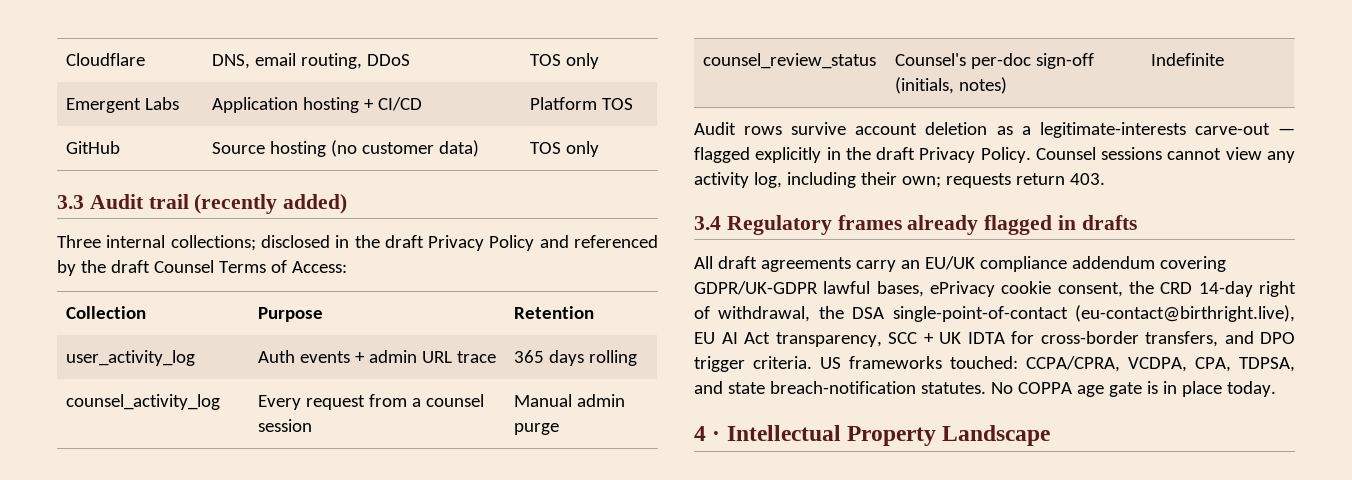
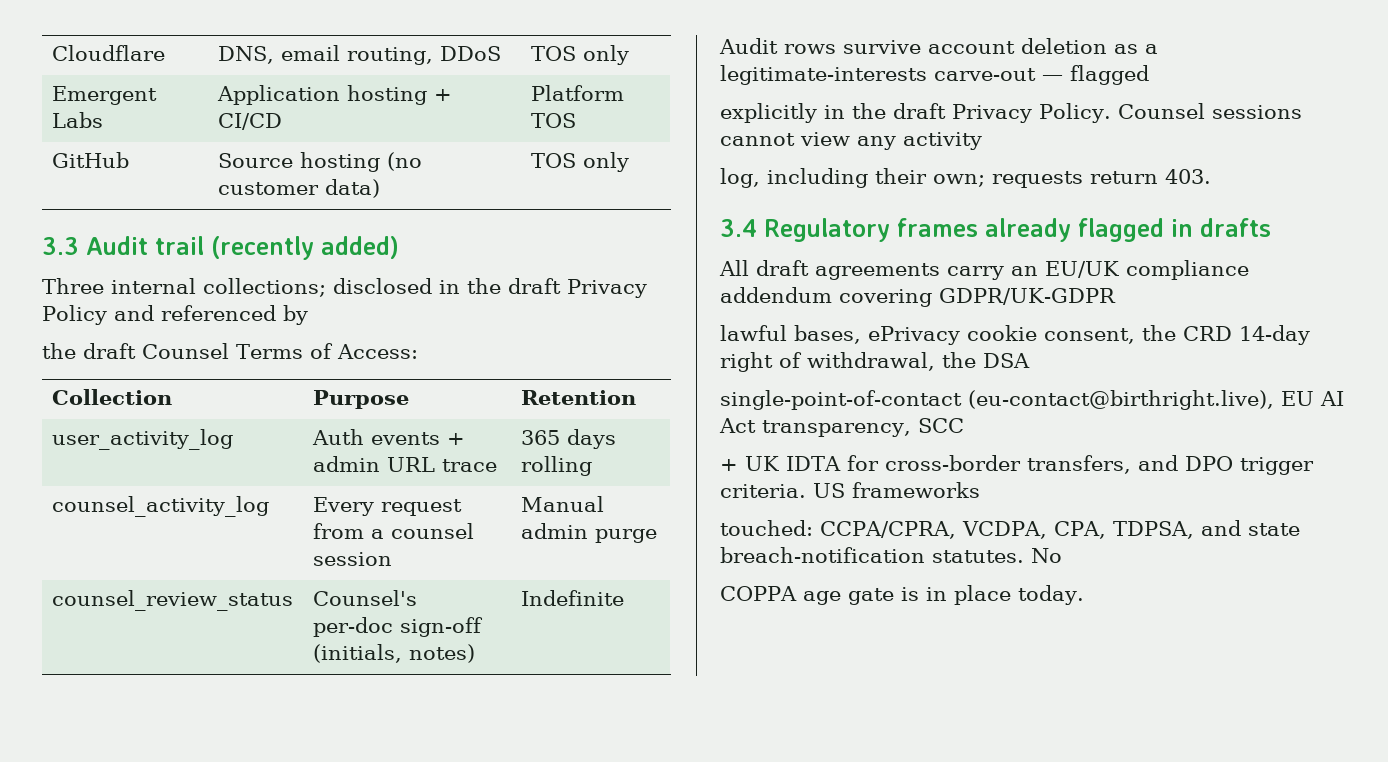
- Three internal collections; disclosed in the draft Privacy Policy and referenced by the draft Counsel Terms of Access:
+ Three internal collections; disclosed in the draft Privacy Policy and referenced by
+ the draft Counsel Terms of Access:
- Audit rows survive account deletion as a legitimate-interests carve-out — flagged explicitly in the draft Privacy Policy.
+ Audit rows survive account deletion as a legitimate-interests carve-out — flagged
+ explicitly in the draft Privacy Policy.
- Counsel sessions cannot view any activity log, including their own; requests return 403.
+ Counsel sessions cannot view any activity
+ log, including their own; requests return 403.
- All draft agreements carry an EU/UK compliance addendum covering GDPR/UK-GDPR lawful bases, ePrivacy cookie consent, the CRD 14-day right of withdrawal, the DSA single-point-of-contact (eu-contact@birthright.live), EU AI Act transparency, SCC + UK IDTA for cross-border transfers, and DPO trigger criteria.
+ All draft agreements carry an EU/UK compliance addendum covering GDPR/UK-GDPR
+ lawful bases, ePrivacy cookie consent, the CRD 14-day right of withdrawal, the DSA
+ single-point-of-contact (eu-contact@birthright.live), EU AI Act transparency, SCC
+ + UK IDTA for cross-border transfers, and DPO trigger criteria.
- US frameworks touched: CCPA/CPRA, VCDPA, CPA, TDPSA, and state breach-notification statutes.
+ US frameworks
+ touched: CCPA/CPRA, VCDPA, CPA, TDPSA, and state breach-notification statutes.
- No COPPA age gate is in place today.
+ No
+ COPPA age gate is in place today.
- 4 · Intellectual Property Landscape

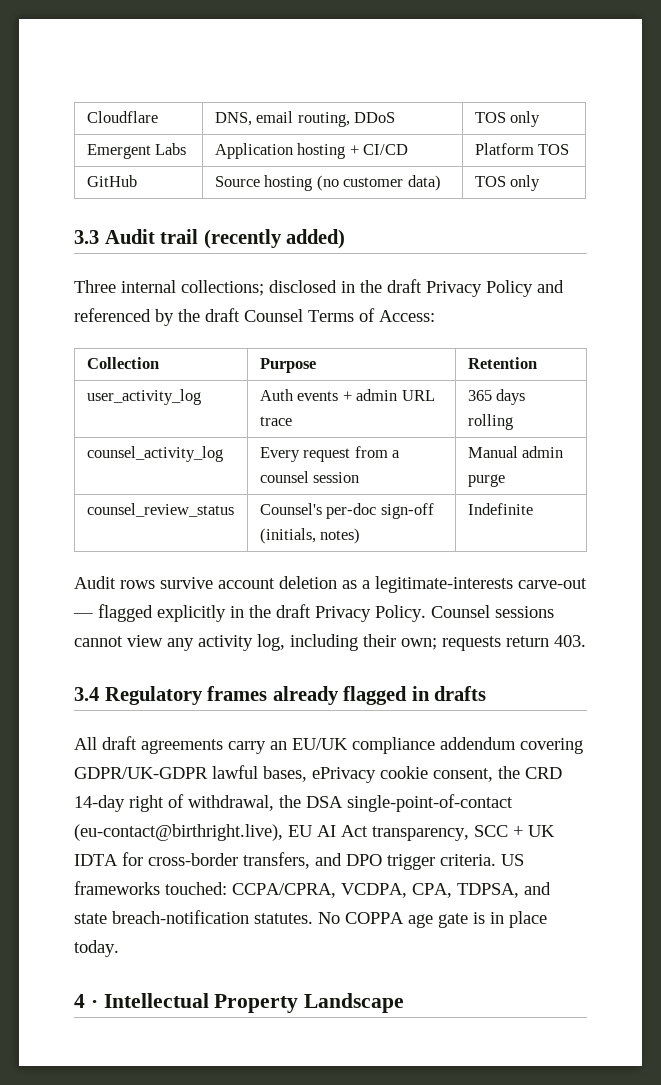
- Three internal collections; disclosed in the draft Privacy Policy and referenced by
- the draft Counsel Terms of Access:
+ Three internal collections; disclosed in the draft Privacy Policy and referenced by the draft Counsel Terms of Access:
- Audit rows survive account deletion as a legitimate-interests carve-out — flagged
- explicitly in the draft Privacy Policy.
+ Audit rows survive account deletion as a legitimate-interests carve-out — flagged explicitly in the draft Privacy Policy.
- Counsel sessions cannot view any activity
- log, including their own; requests return 403.
+ Counsel sessions cannot view any activity log, including their own; requests return 403.
- All draft agreements carry an EU/UK compliance addendum covering GDPR/UK-GDPR
- lawful bases, ePrivacy cookie consent, the CRD 14-day right of withdrawal, the DSA
- single-point-of-contact (eu-contact@birthright.live), EU AI Act transparency, SCC
- + UK IDTA for cross-border transfers, and DPO trigger criteria.
+ All draft agreements carry an EU/UK compliance addendum covering GDPR/UK-GDPR lawful bases, ePrivacy cookie consent, the CRD 14-day right of withdrawal, the DSA single-point-of-contact (eu-contact@birthright.live), EU AI Act transparency, SCC + UK IDTA for cross-border transfers, and DPO trigger criteria.
- US frameworks
- touched: CCPA/CPRA, VCDPA, CPA, TDPSA, and state breach-notification statutes.
+ US frameworks touched: CCPA/CPRA, VCDPA, CPA, TDPSA, and state breach-notification statutes.
- No
- COPPA age gate is in place today.
+ No COPPA age gate is in place today.
+ 4 · Intellectual Property Landscape

